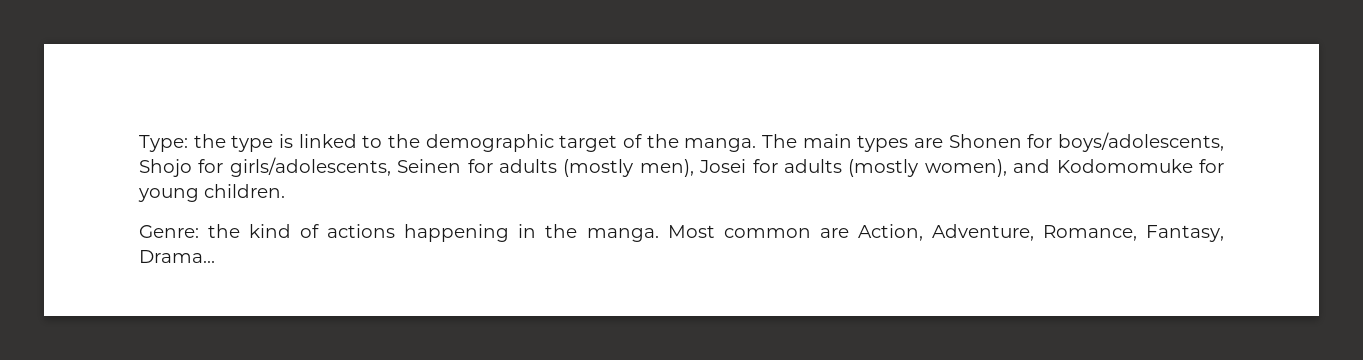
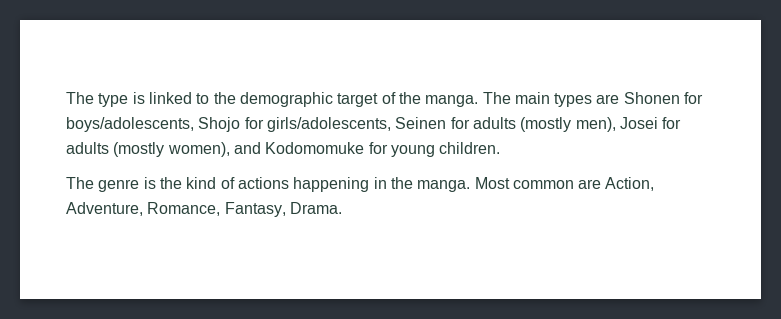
- Type: the type is linked to the demographic target of the manga.
+ The type is linked to the demographic target of the manga.
- Genre: the kind of actions happening in the manga.
+ The genre is the kind of actions happening in the manga.
- Most common are Action, Adventure, Romance, Fantasy, Drama…
+ Most common are Action, Adventure, Romance, Fantasy, Drama.

